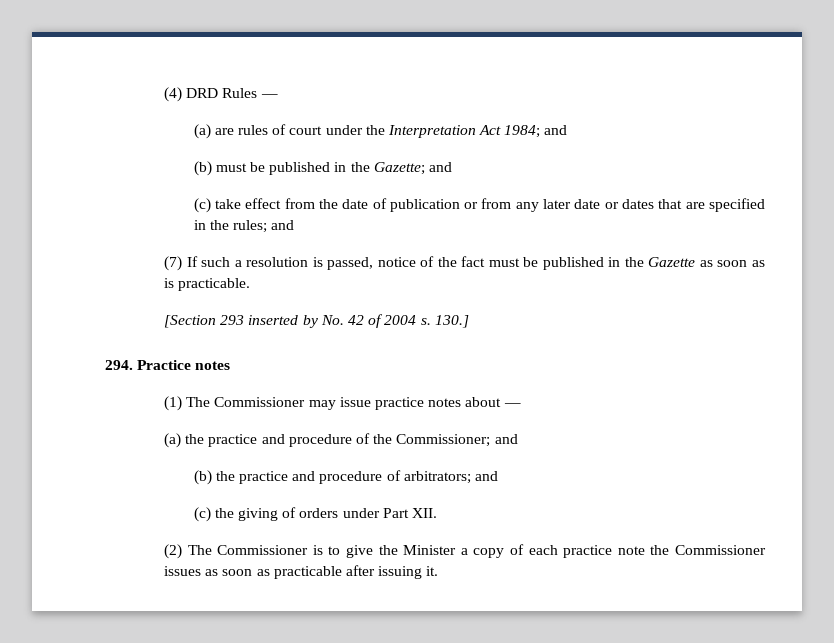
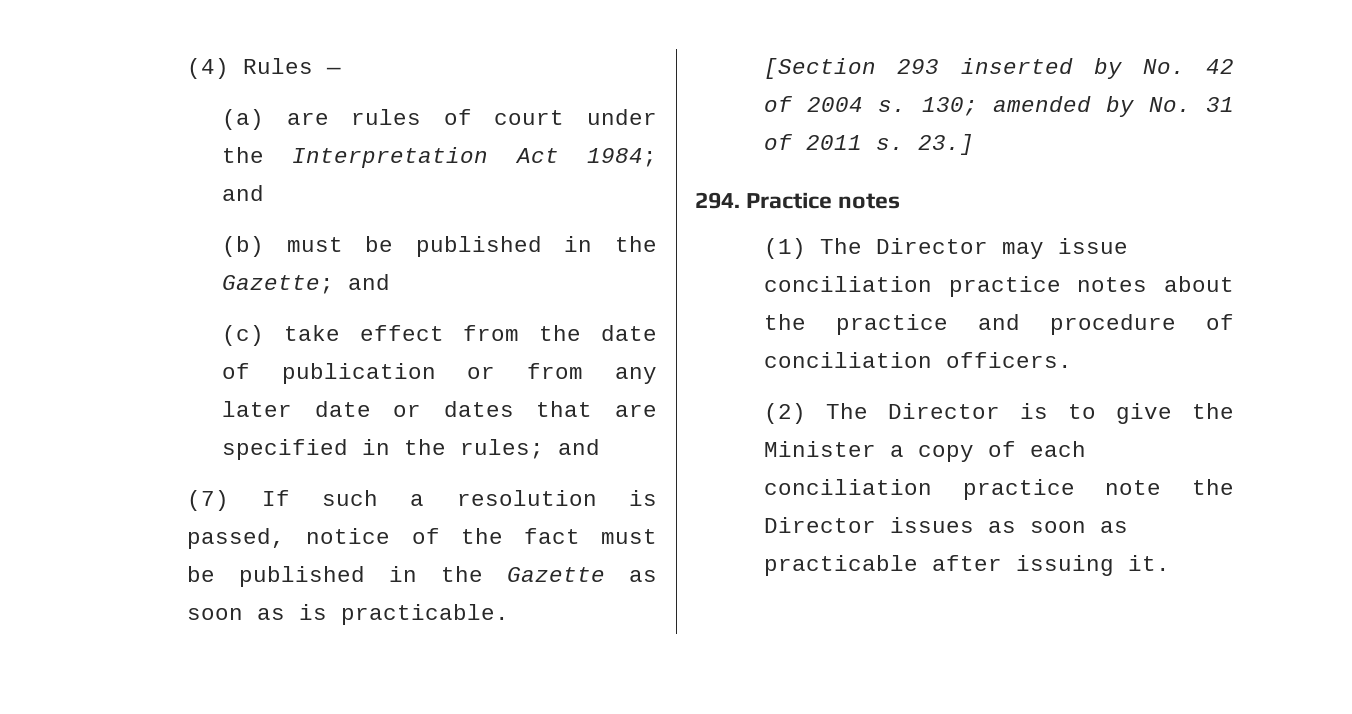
- (4) DRD Rules —
+ (4) Rules —
- 130.]
+ 130; amended by No. 31 of 2011 s. 23.]
- (1) The Commissioner may issue practice notes about —
- (a) the practice and procedure of the Commissioner; and
- (b) the practice and procedure of arbitrators; and
- (c) the giving of orders under Part XII.
+ (1) The Director may issue conciliation practice notes about the practice and procedure of conciliation officers.
- (2) The Commissioner is to give the Minister a copy of each practice note the Commissioner issues as soon as practicable after issuing it.
+ (2) The Director is to give the Minister a copy of each conciliation practice note the Director issues as soon as practicable after issuing it.

